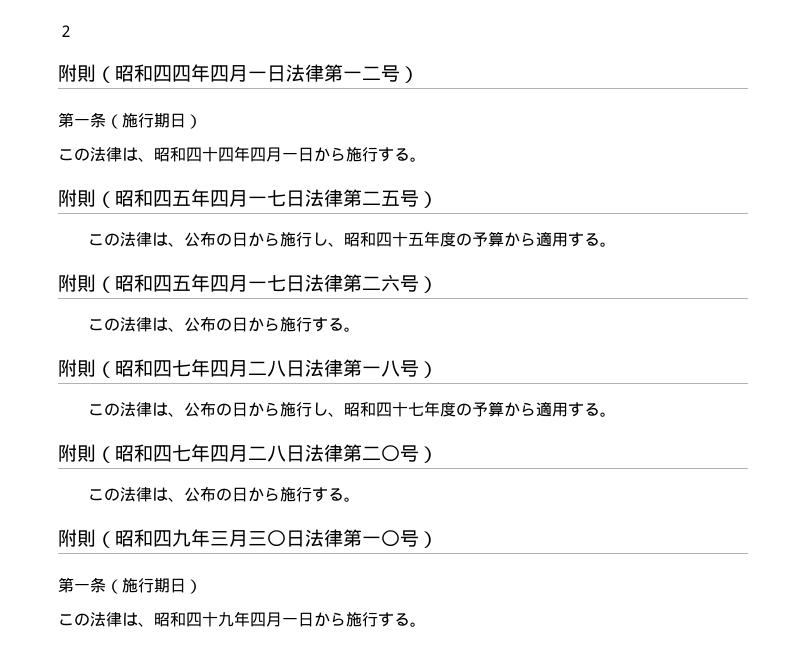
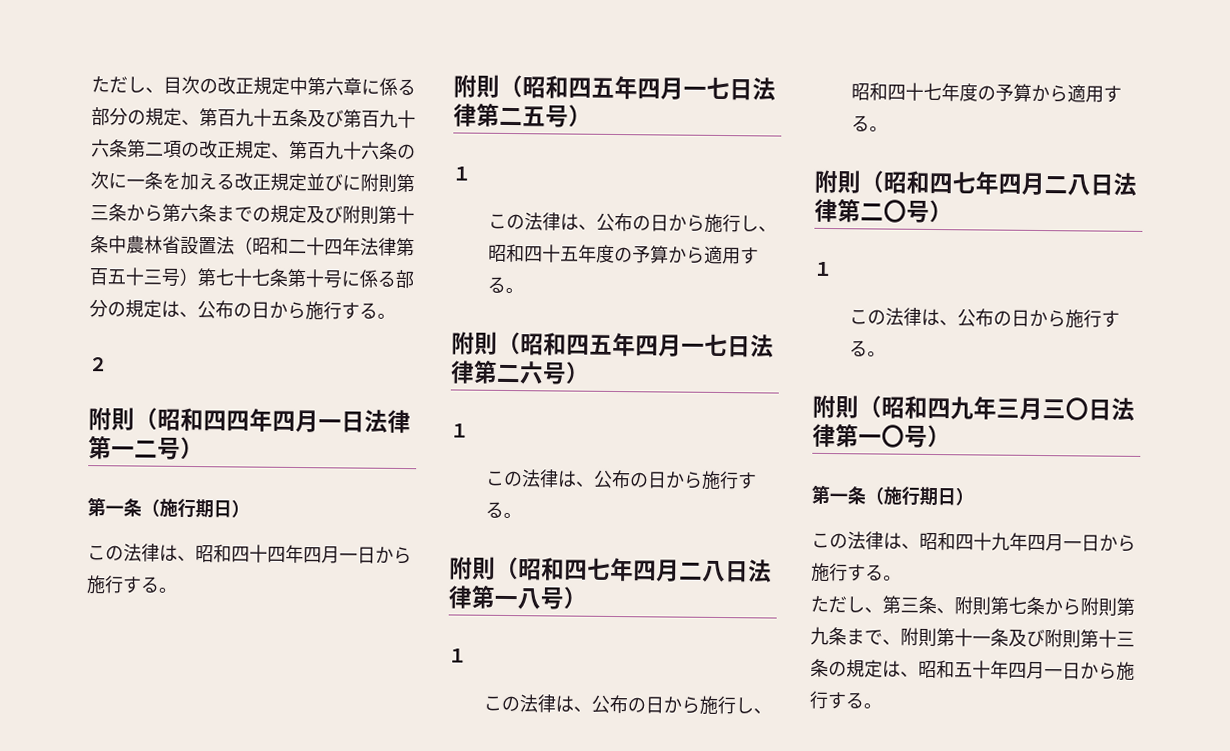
+ ただし、目次の改正規定中第六章に係る部分の規定、第百九十五条及び第百九十六条第二項の改正規定、第百九十六条の次に一条を加える改正規定並びに附則第三条から第六条までの規定及び附則第十条中農林省設置法（昭和二十四年法律第百五十三号）第七十七条第十号に係る部分の規定は、公布の日から施行する。
  附則（昭和四五年四月一七日法律第二五号）
+ １
  附則（昭和四五年四月一七日法律第二六号）
+ １
  附則（昭和四七年四月二八日法律第一八号）
+ １
  附則（昭和四七年四月二八日法律第二〇号）
+ １
+ ただし、第三条、附則第七条から附則第九条まで、附則第十一条及び附則第十三条の規定は、昭和五十年四月一日から施行する。

